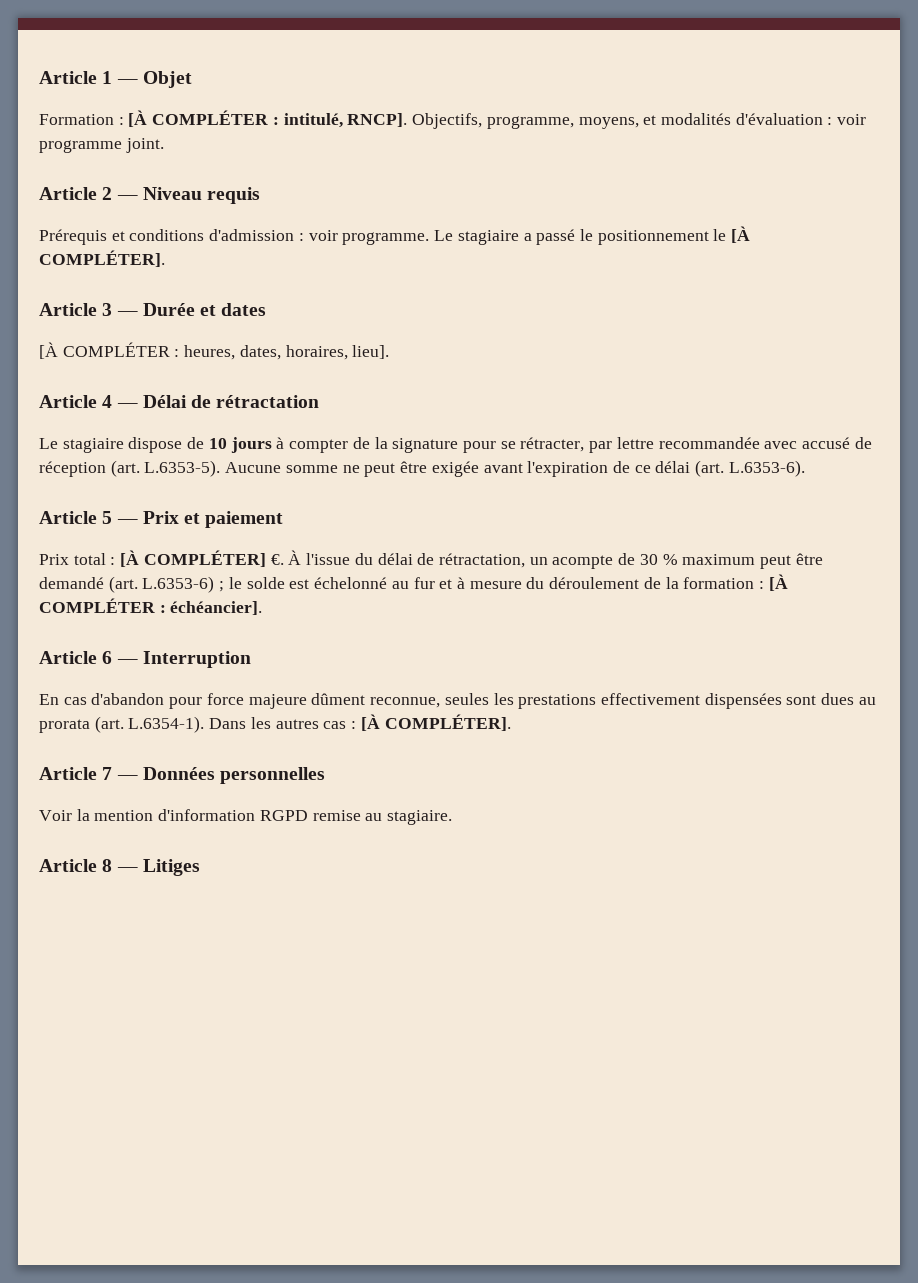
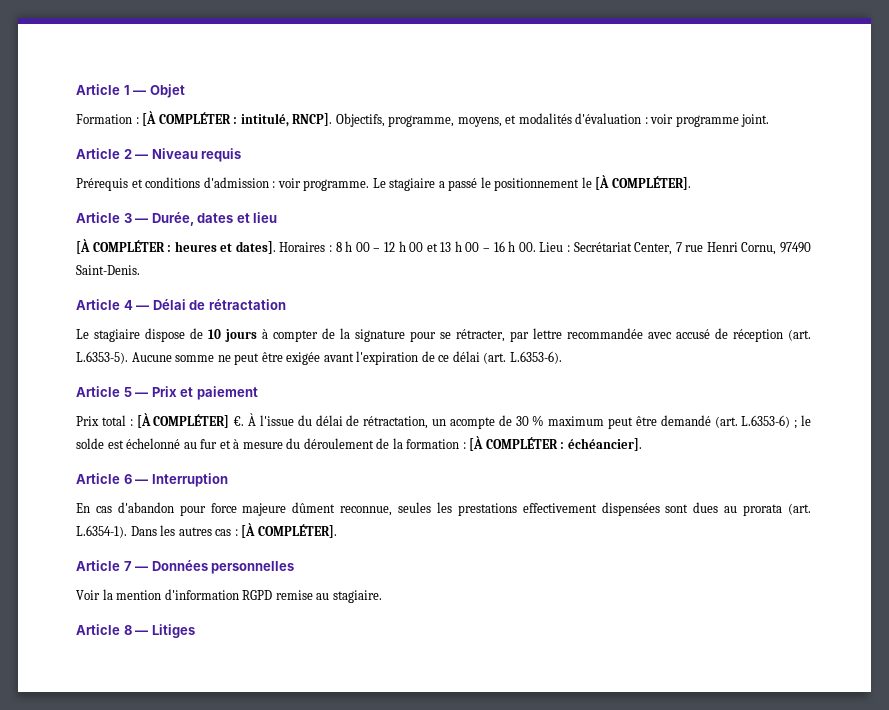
- Article 3 — Durée et dates
- [À COMPLÉTER : heures, dates, horaires, lieu].
+ Article 3 — Durée, dates et lieu
+ [À COMPLÉTER : heures et dates]. Horaires : 8 h 00 – 12 h 00 et 13 h 00 – 16 h 00. Lieu : Secrétariat Center, 7 rue Henri Cornu, 97490 Saint-Denis.

